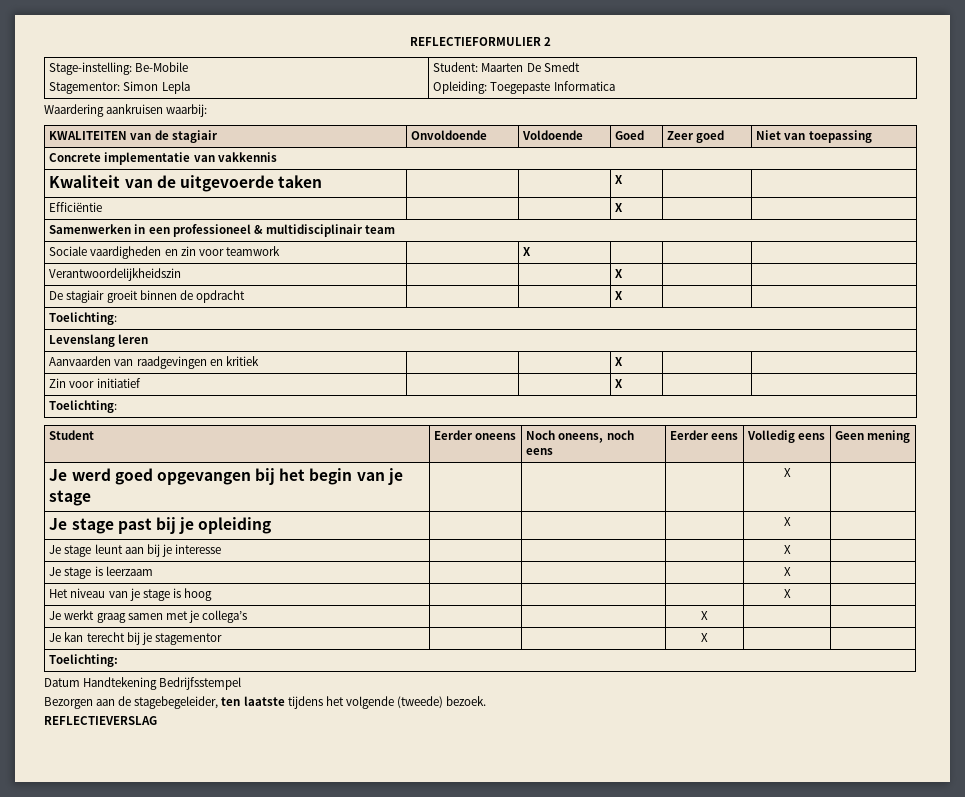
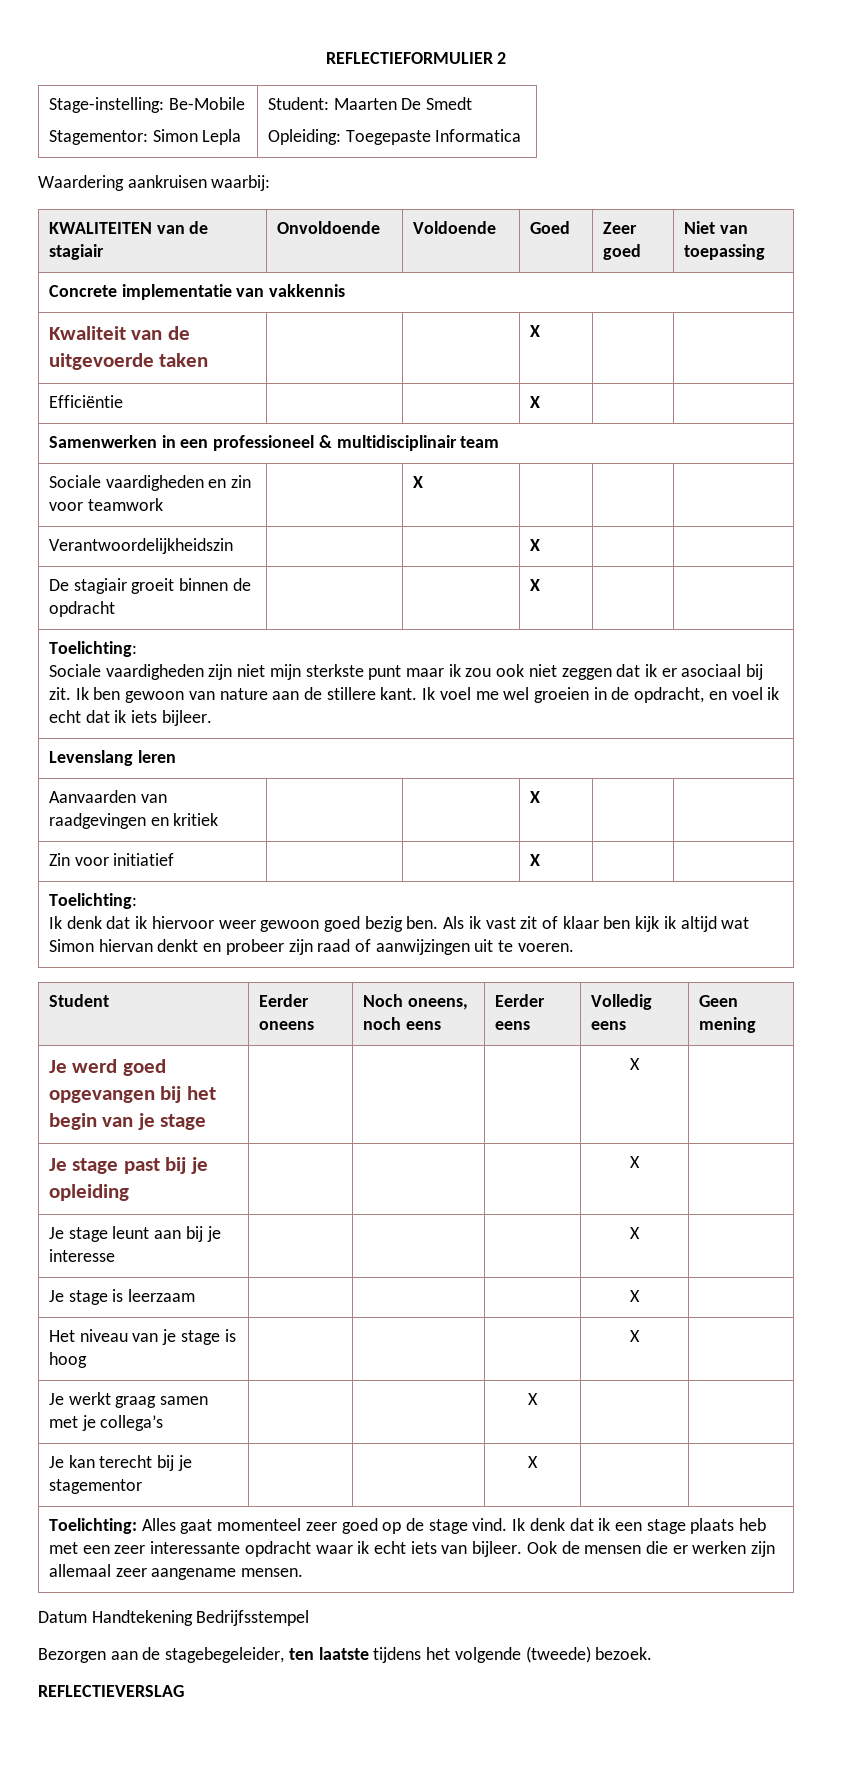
+ Sociale vaardigheden zijn niet mijn sterkste punt maar ik zou ook niet zeggen dat ik er asociaal bij zit. Ik ben gewoon van nature aan de stillere kant. Ik voel me wel groeien in de opdracht, en voel ik echt dat ik iets bijleer.
  Zin voor initiatief | | | X | |
  Toelichting:
+ Ik denk dat ik hiervoor weer gewoon goed bezig ben. Als ik vast zit of klaar ben kijk ik altijd wat Simon hiervan denkt en probeer zijn raad of aanwijzingen uit te voeren.
  Je kan terecht bij je stagementor | | | X | |
- Toelichting:
+ Toelichting: Alles gaat momenteel zeer goed op de stage vind. Ik denk dat ik een stage plaats heb met een zeer interessante opdracht waar ik echt iets van bijleer. Ook de mensen die er werken zijn allemaal zeer aangename mensen.

